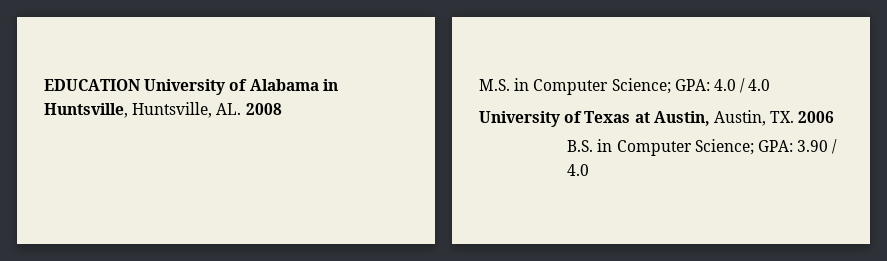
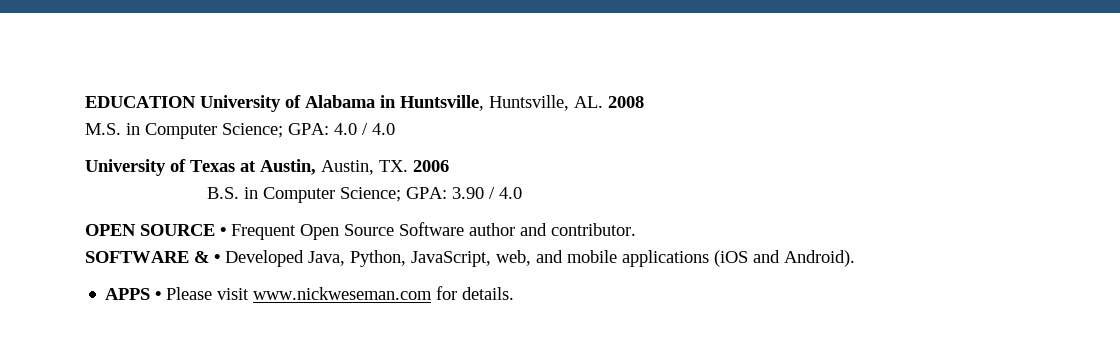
+ OPEN SOURCE • Frequent Open Source Software author and contributor.
+ SOFTWARE & • Developed Java, Python, JavaScript, web, and mobile applications (iOS and Android).
+ APPS • Please visit www.nickweseman.com for details.

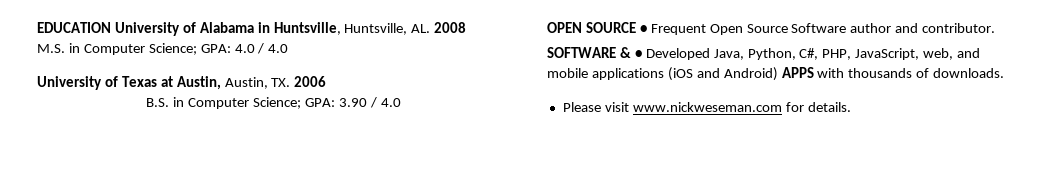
- SOFTWARE & • Developed Java, Python, JavaScript, web, and mobile applications (iOS and Android).
- APPS • Please visit www.nickweseman.com for details.
+ SOFTWARE & • Developed Java, Python, C#, PHP, JavaScript, web, and mobile applications (iOS and Android) APPS with thousands of downloads.
+ Please visit www.nickweseman.com for details.

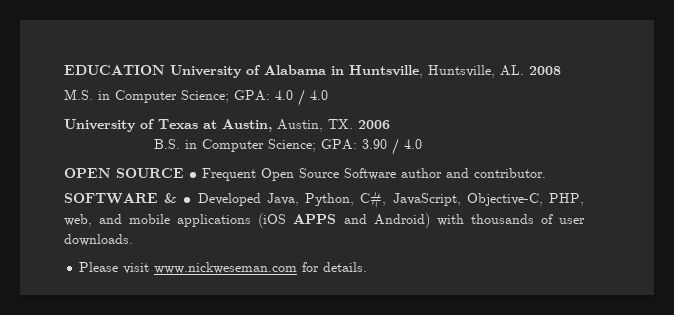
- SOFTWARE & • Developed Java, Python, C#, PHP, JavaScript, web, and mobile applications (iOS and Android) APPS with thousands of downloads.
+ SOFTWARE & • Developed Java, Python, C#, JavaScript, Objective-C, PHP, web, and mobile applications (iOS APPS and Android) with thousands of user downloads.

